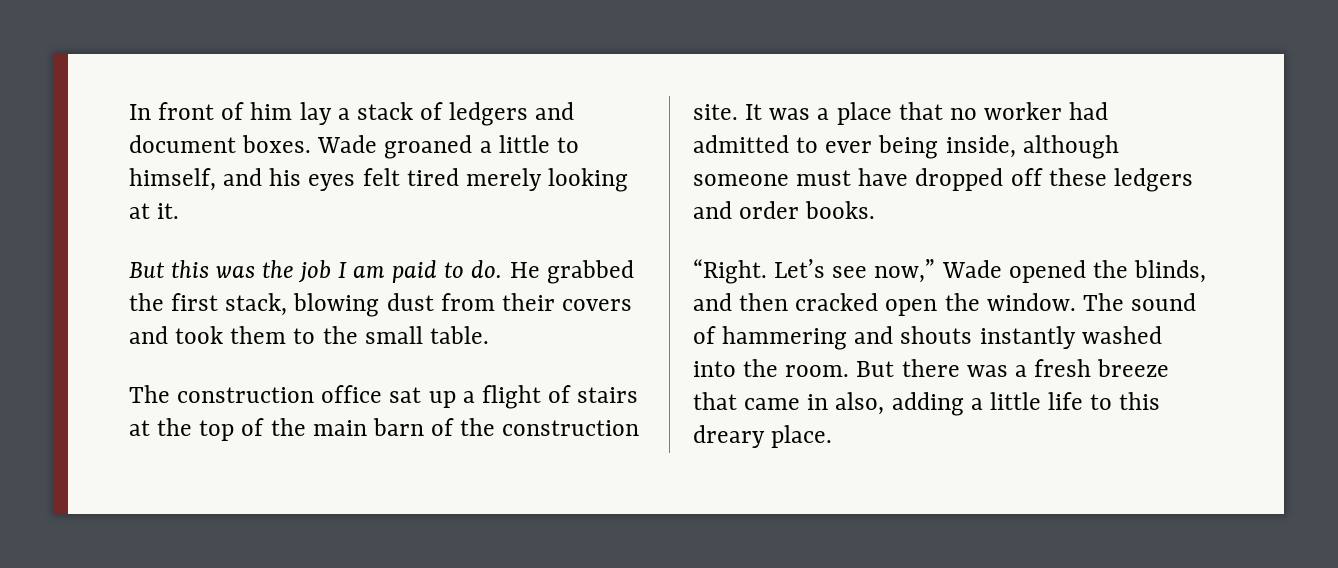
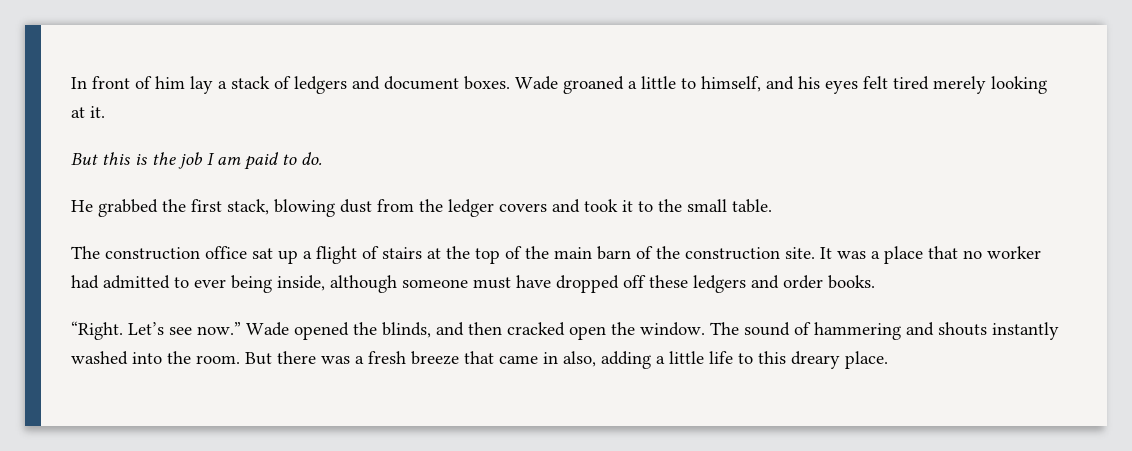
- But this was the job I am paid to do. He grabbed the first stack, blowing dust from their covers and took them to the small table.
+ But this is the job I am paid to do.
+ He grabbed the first stack, blowing dust from the ledger covers and took it to the small table.
- Let’s see now,” Wade opened the blinds, and then cracked open the window.
+ Let’s see now.” Wade opened the blinds, and then cracked open the window.

